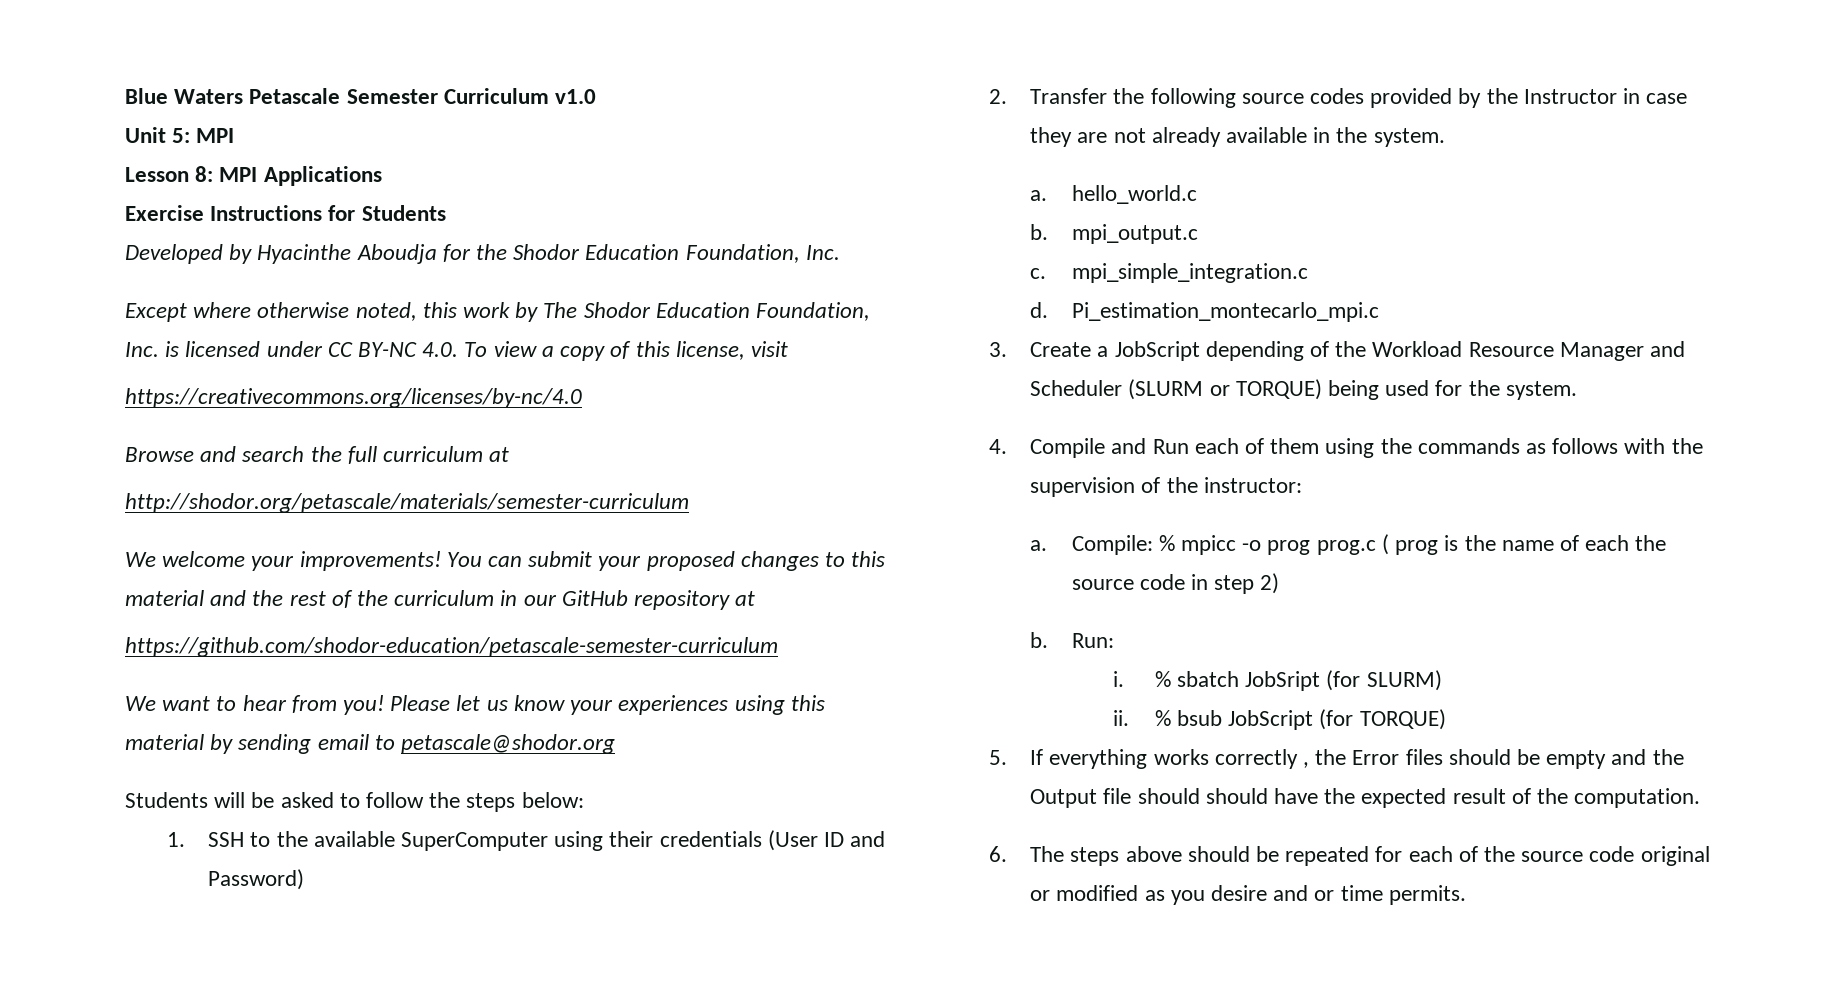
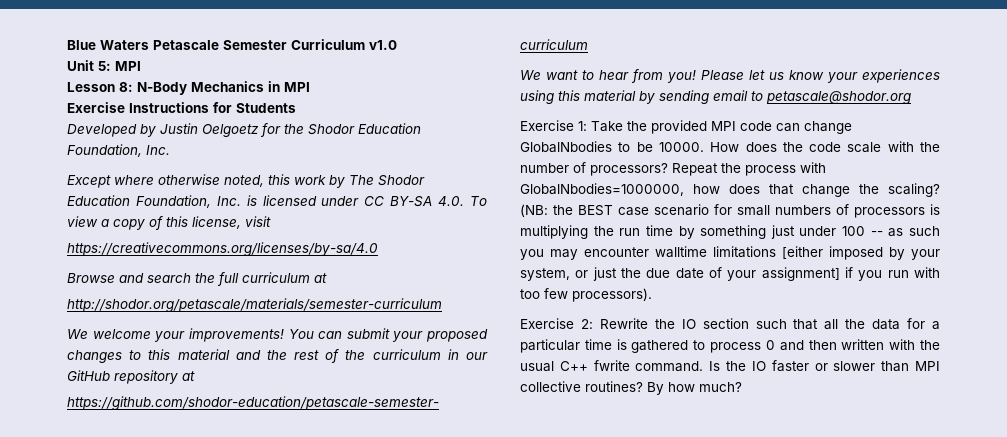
- Lesson 8: MPI Applications
+ Lesson 8: N-Body Mechanics in MPI
- Developed by Hyacinthe Aboudja for the Shodor Education Foundation, Inc.
+ Developed by Justin Oelgoetz for the Shodor Education Foundation, Inc.
- Except where otherwise noted, this work by The Shodor Education Foundation, Inc. is licensed under CC BY-NC 4.0. To view a copy of this license, visit
+ Except where otherwise noted, this work by The Shodor Education Foundation, Inc. is licensed under CC BY-SA 4.0. To view a copy of this license, visit
- https://creativecommons.org/licenses/by-nc/4.0
+ https://creativecommons.org/licenses/by-sa/4.0
- Students will be asked to follow the steps below:
- 1. SSH to the available SuperComputer using their credentials (User ID and Password)
- 2. Transfer the following source codes provided by the Instructor in case they are not already available in the system.
- a. hello_world.c
- b. mpi_output.c
- c. mpi_simple_integration.c
- d. Pi_estimation_montecarlo_mpi.c
- 3. Create a JobScript depending of the Workload Resource Manager and Scheduler (SLURM or TORQUE) being used for the system.
- 4. Compile and Run each of them using the commands as follows with the supervision of the instructor:
- a. Compile: % mpicc -o prog prog.c ( prog is the name of each the source code in step 2)
- b. Run:
- i. % sbatch JobSript (for SLURM)
- ii. % bsub JobScript (for TORQUE)
- 5. If everything works correctly , the Error files should be empty and the Output file should should have the expected result of the computation.
- 6. The steps above should be repeated for each of the source code original or modified as you desire and or time permits.
+ Exercise 1: Take the provided MPI code can change GlobalNbodies to be 10000. How does the code scale with the number of processors? Repeat the process with GlobalNbodies=1000000, how does that change the scaling? (NB: the BEST case scenario for small numbers of processors is multiplying the run time by something just under 100 -- as such you may encounter walltime limitations [either imposed by your system, or just the due date of your assignment] if you run with too few processors).
+ Exercise 2: Rewrite the IO section such that all the data for a particular time is gathered to process 0 and then written with the usual C++ fwrite command. Is the IO faster or slower than MPI collective routines? By how much?

